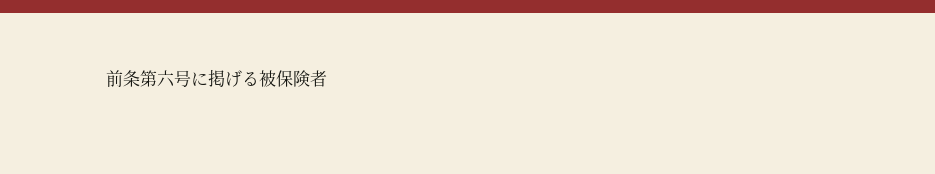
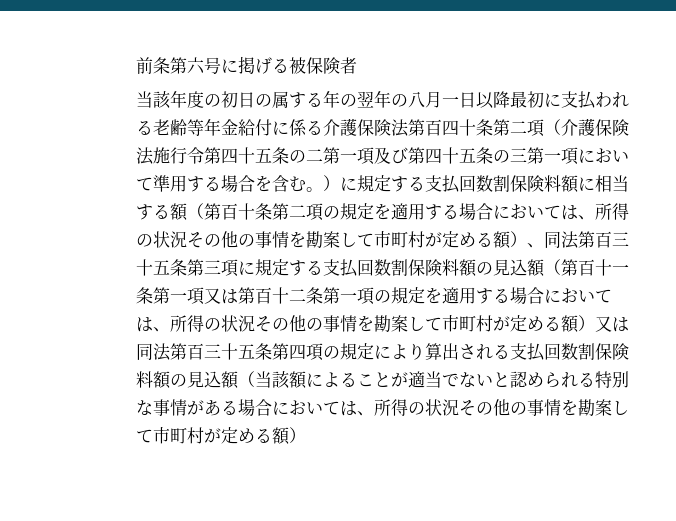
+ 当該年度の初日の属する年の翌年の八月一日以降最初に支払われる老齢等年金給付に係る介護保険法第百四十条第二項（介護保険法施行令第四十五条の二第一項及び第四十五条の三第一項において準用する場合を含む。）に規定する支払回数割保険料額に相当する額（第百十条第二項の規定を適用する場合においては、所得の状況その他の事情を勘案して市町村が定める額）、同法第百三十五条第三項に規定する支払回数割保険料額の見込額（第百十一条第一項又は第百十二条第一項の規定を適用する場合においては、所得の状況その他の事情を勘案して市町村が定める額）又は同法第百三十五条第四項の規定により算出される支払回数割保険料額の見込額（当該額によることが適当でないと認められる特別な事情がある場合においては、所得の状況その他の事情を勘案して市町村が定める額）

